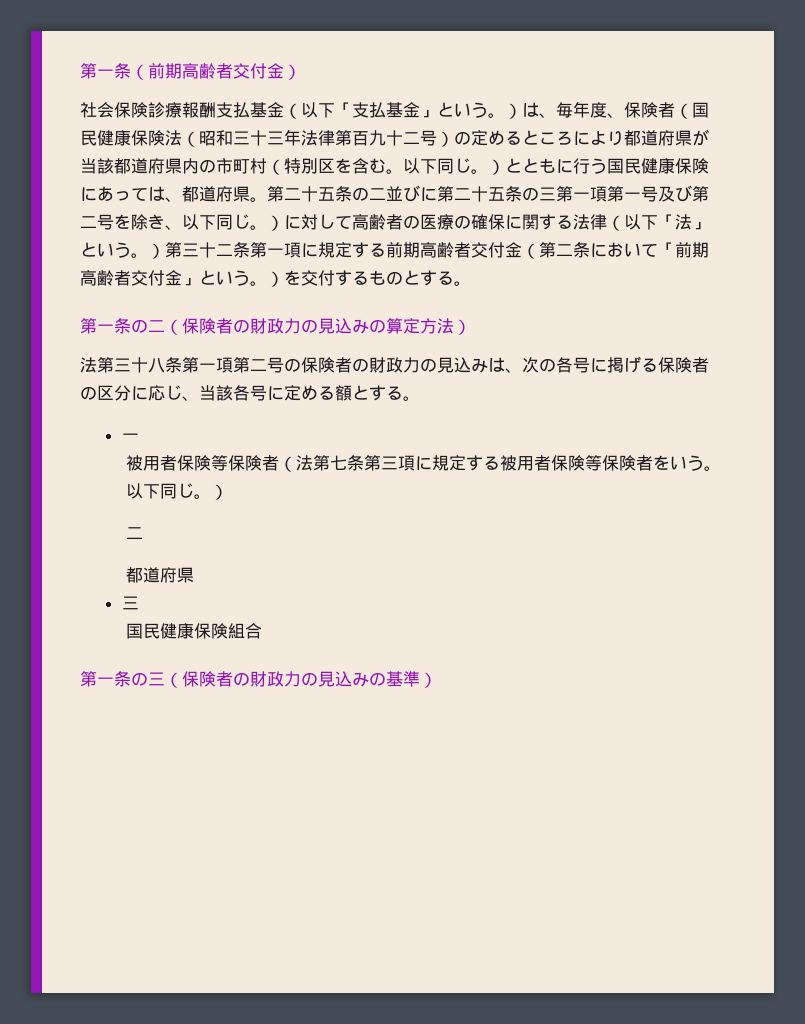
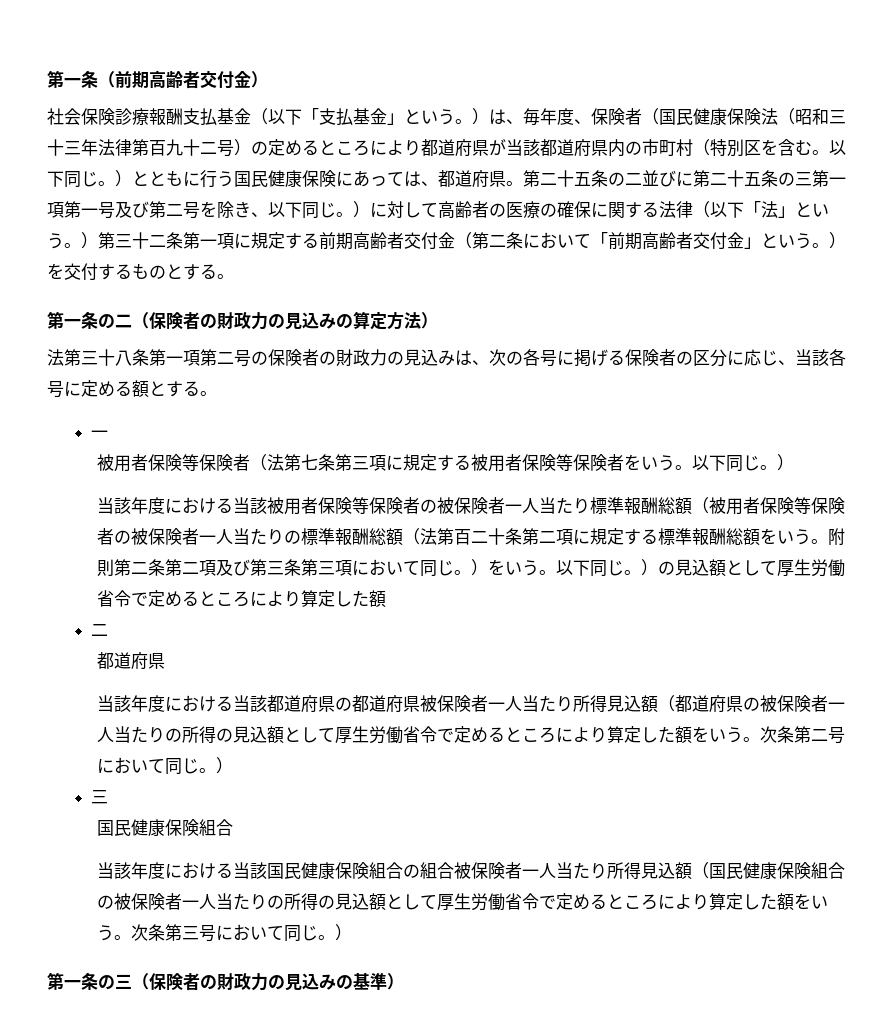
  被用者保険等保険者（法第七条第三項に規定する被用者保険等保険者をいう。以下同じ。）
+ 当該年度における当該被用者保険等保険者の被保険者一人当たり標準報酬総額（被用者保険等保険者の被保険者一人当たりの標準報酬総額（法第百二十条第二項に規定する標準報酬総額をいう。附則第二条第二項及び第三条第三項において同じ。）をいう。以下同じ。）の見込額として厚生労働省令で定めるところにより算定した額
  二
  都道府県
+ 当該年度における当該都道府県の都道府県被保険者一人当たり所得見込額（都道府県の被保険者一人当たりの所得の見込額として厚生労働省令で定めるところにより算定した額をいう。次条第二号において同じ。）
+ 当該年度における当該国民健康保険組合の組合被保険者一人当たり所得見込額（国民健康保険組合の被保険者一人当たりの所得の見込額として厚生労働省令で定めるところにより算定した額をいう。次条第三号において同じ。）

